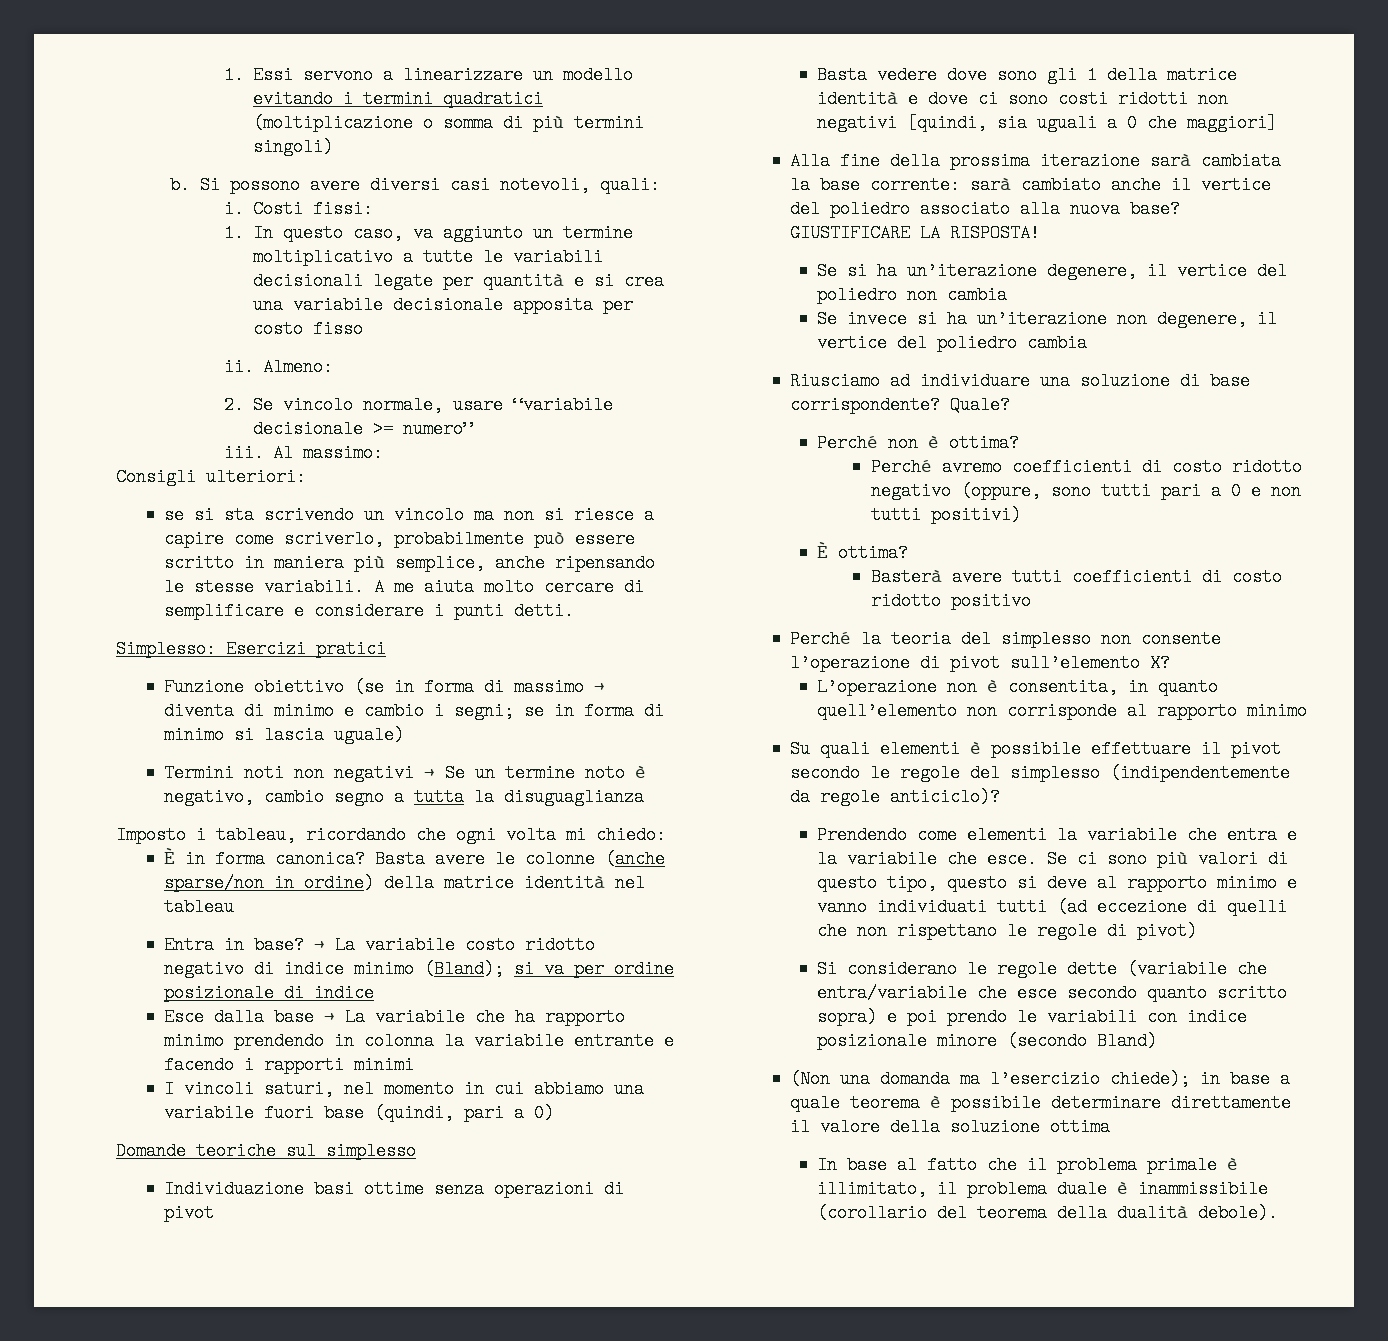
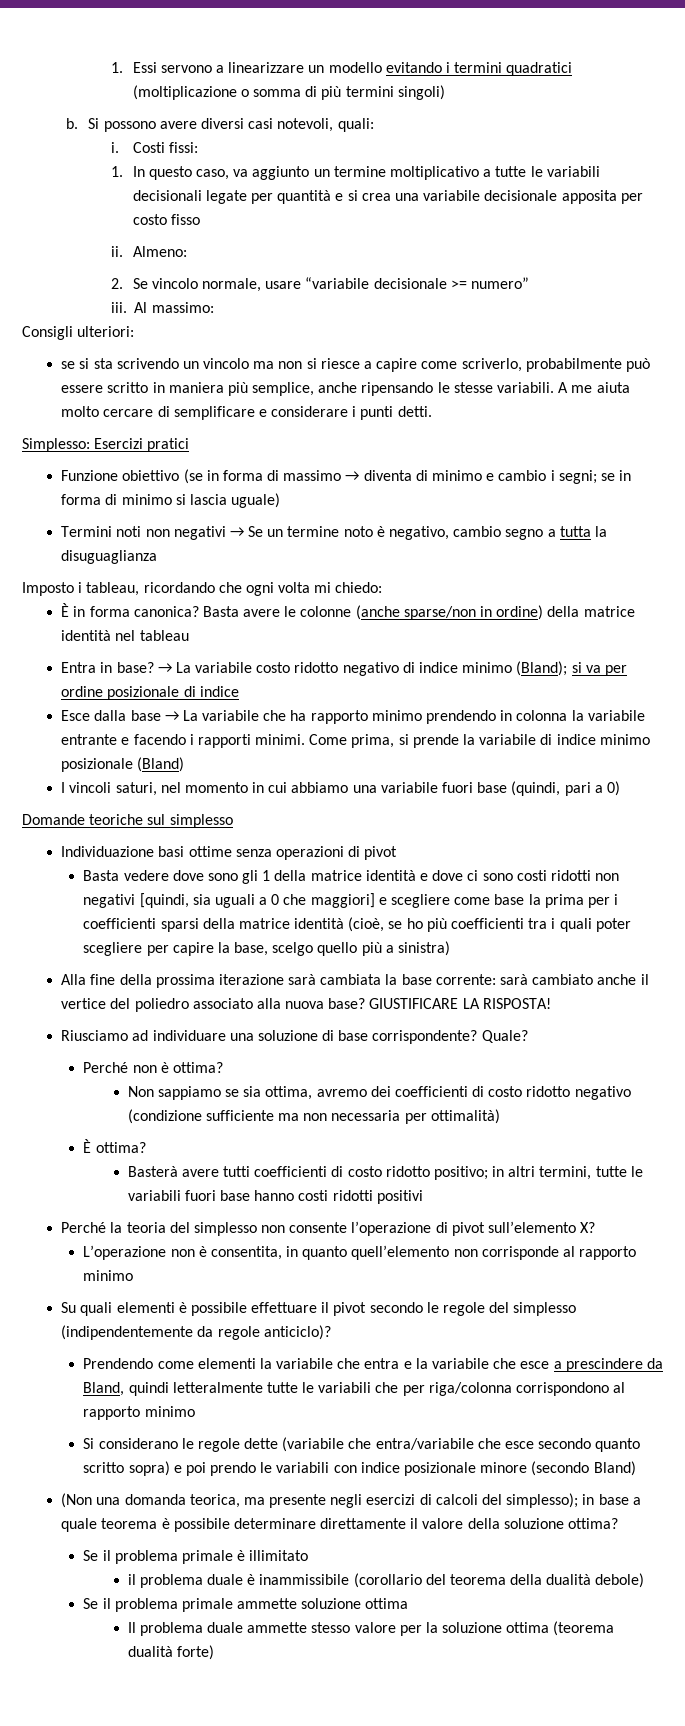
- Esce dalla base → La variabile che ha rapporto minimo prendendo in colonna la variabile entrante e facendo i rapporti minimi
+ Esce dalla base → La variabile che ha rapporto minimo prendendo in colonna la variabile entrante e facendo i rapporti minimi. Come prima, si prende la variabile di indice minimo posizionale (Bland)
- Basta vedere dove sono gli 1 della matrice identità e dove ci sono costi ridotti non negativi [quindi, sia uguali a 0 che maggiori]
+ Basta vedere dove sono gli 1 della matrice identità e dove ci sono costi ridotti non negativi [quindi, sia uguali a 0 che maggiori] e scegliere come base la prima per i coefficienti sparsi della matrice identità (cioè, se ho più coefficienti tra i quali poter scegliere per capire la base, scelgo quello più a sinistra)
- Se si ha un’iterazione degenere, il vertice del poliedro non cambia
- Se invece si ha un’iterazione non degenere, il vertice del poliedro cambia
- Perché avremo coefficienti di costo ridotto negativo (oppure, sono tutti pari a 0 e non tutti positivi)
+ Non sappiamo se sia ottima, avremo dei coefficienti di costo ridotto negativo (condizione sufficiente ma non necessaria per ottimalità)
- Basterà avere tutti coefficienti di costo ridotto positivo
+ Basterà avere tutti coefficienti di costo ridotto positivo; in altri termini, tutte le variabili fuori base hanno costi ridotti positivi
- Prendendo come elementi la variabile che entra e la variabile che esce. Se ci sono più valori di questo tipo, questo si deve al rapporto minimo e vanno individuati tutti (ad eccezione di quelli che non rispettano le regole di pivot)
+ Prendendo come elementi la variabile che entra e la variabile che esce a prescindere da Bland, quindi letteralmente tutte le variabili che per riga/colonna corrispondono al rapporto minimo
- (Non una domanda ma l’esercizio chiede); in base a quale teorema è possibile determinare direttamente il valore della soluzione ottima
- In base al fatto che il problema primale è illimitato, il problema duale è inammissibile (corollario del teorema della dualità debole).
+ (Non una domanda teorica, ma presente negli esercizi di calcoli del simplesso); in base a quale teorema è possibile determinare direttamente il valore della soluzione ottima?
+ Se il problema primale è illimitato
+ il problema duale è inammissibile (corollario del teorema della dualità debole)
+ Se il problema primale ammette soluzione ottima
+ Il problema duale ammette stesso valore per la soluzione ottima (teorema dualità forte)

